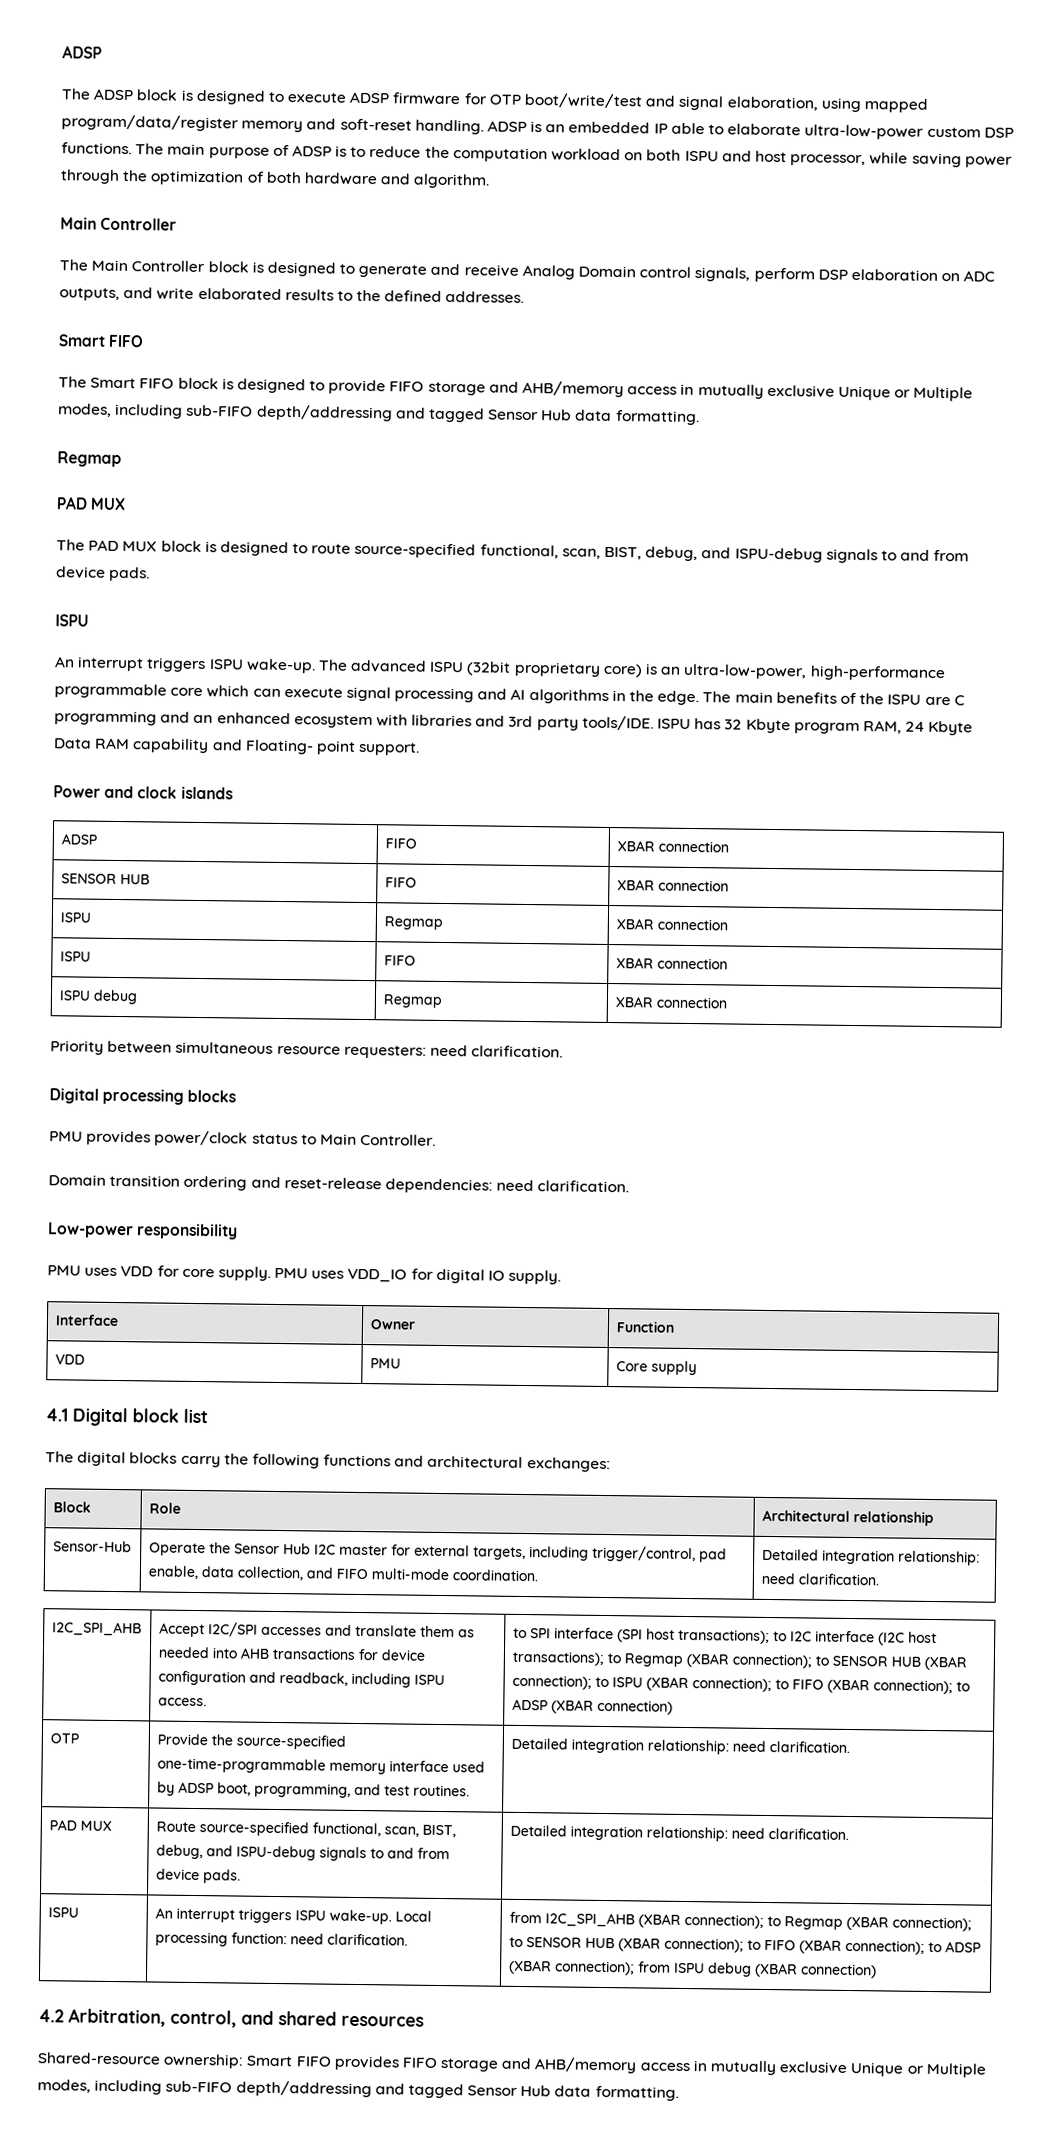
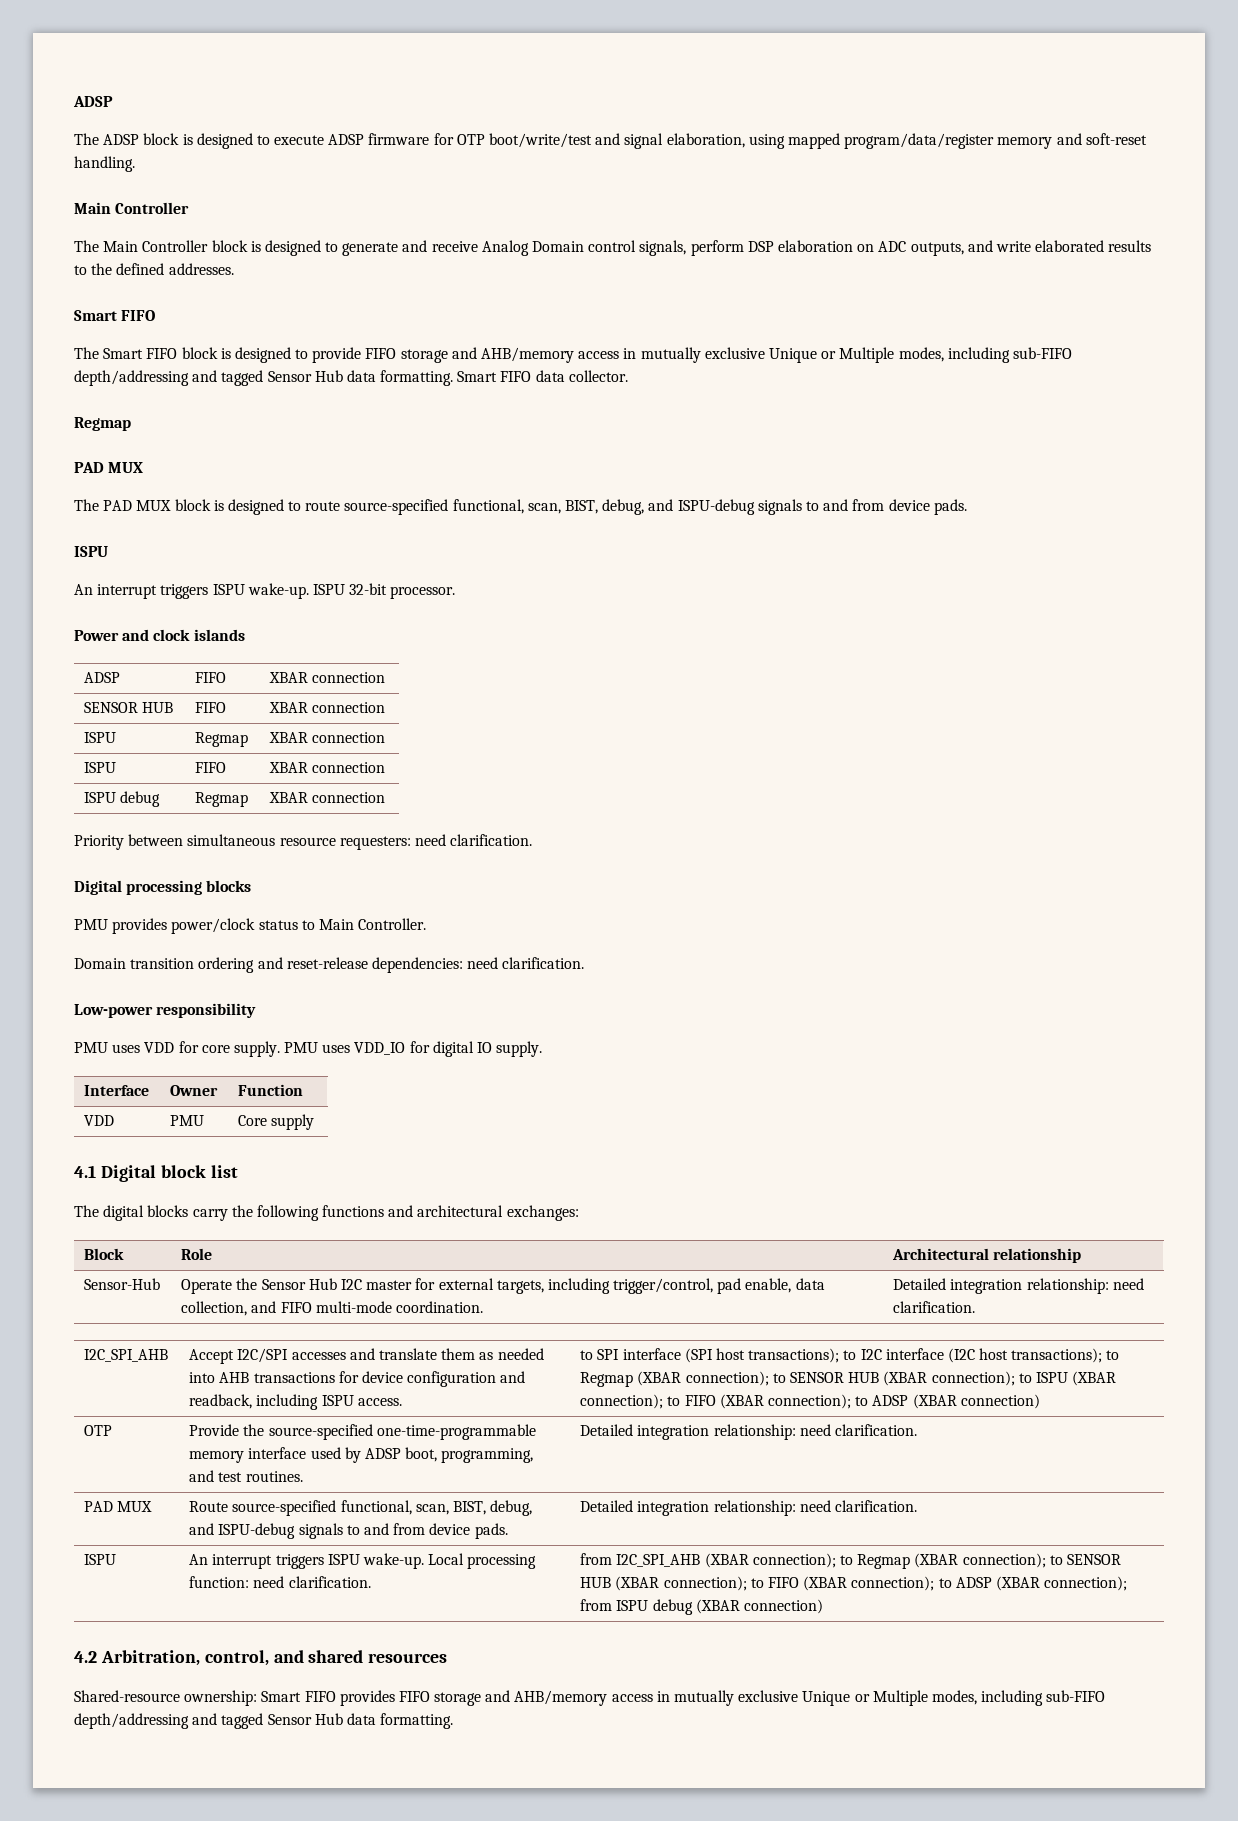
- ADSP is an embedded IP able to elaborate ultra-low-power custom DSP functions. The main purpose of ADSP is to reduce the computation workload on both ISPU and host processor, while saving power through the optimization of both hardware and algorithm.
+ Smart FIFO data collector.
- The advanced ISPU (32bit proprietary core) is an ultra-low-power, high-performance programmable core which can execute signal processing and AI algorithms in the edge. The main benefits of the ISPU are C programming and an enhanced ecosystem with libraries and 3rd party tools/IDE. ISPU has 32 Kbyte program RAM, 24 Kbyte Data RAM capability and Floating- point support.
+ ISPU 32-bit processor.

